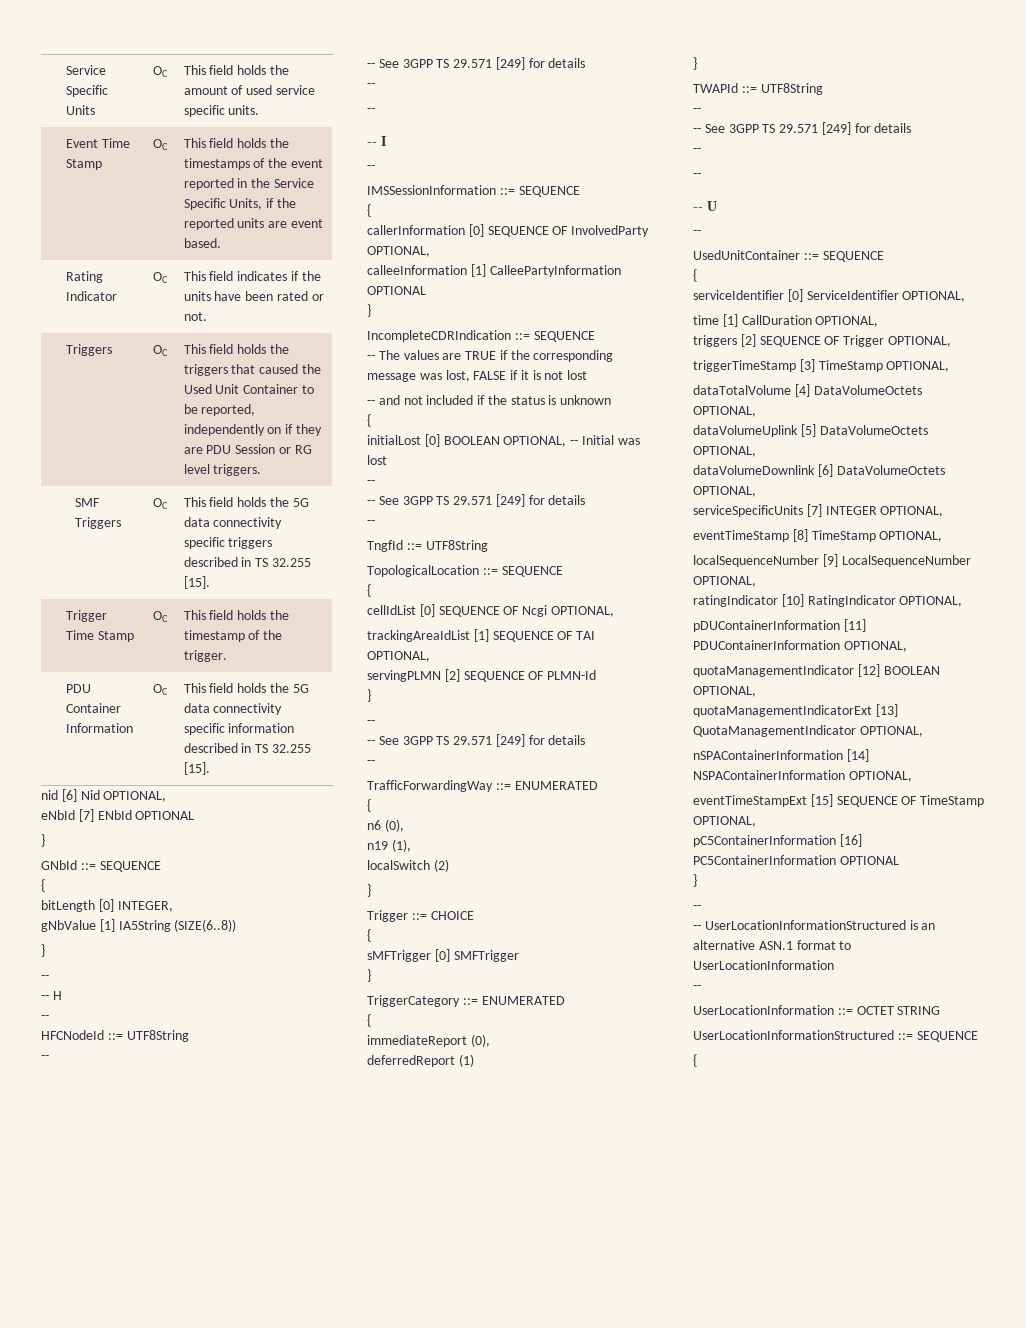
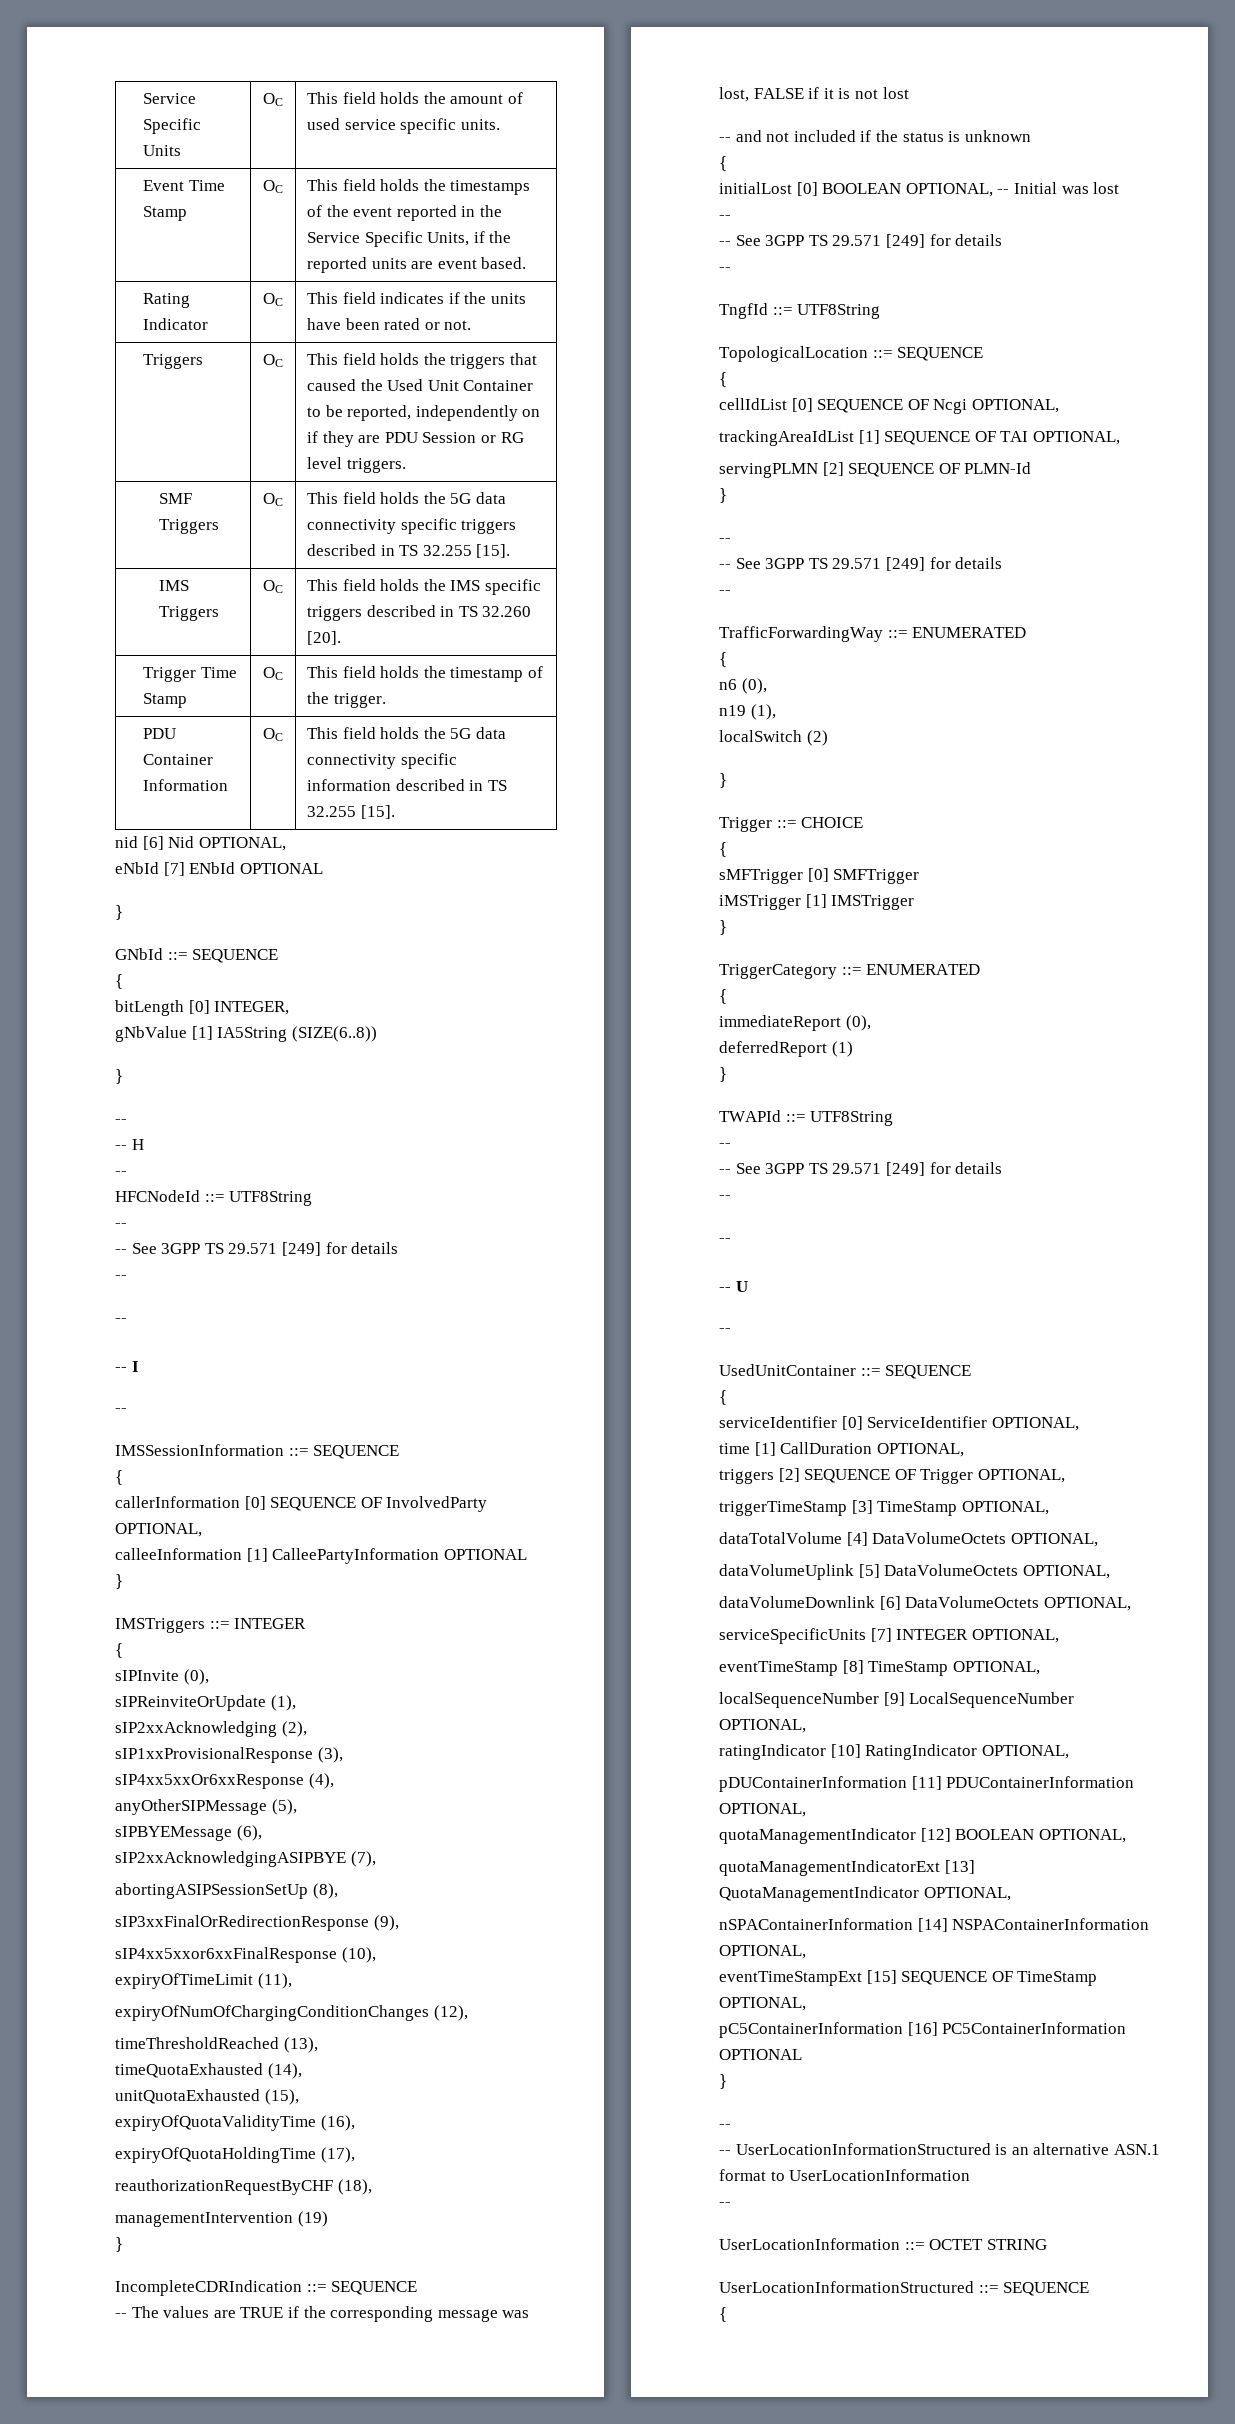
+ IMS Triggers | OC | This field holds the IMS specific triggers described in TS 32.260 [20].
+ IMSTriggers ::= INTEGER
+ {
+ sIPInvite (0),
+ sIPReinviteOrUpdate (1),
+ sIP2xxAcknowledging (2),
+ sIP1xxProvisionalResponse (3),
+ sIP4xx5xxOr6xxResponse (4),
+ anyOtherSIPMessage (5),
+ sIPBYEMessage (6),
+ sIP2xxAcknowledgingASIPBYE (7),
+ abortingASIPSessionSetUp (8),
+ sIP3xxFinalOrRedirectionResponse (9),
+ sIP4xx5xxor6xxFinalResponse (10),
+ expiryOfTimeLimit (11),
+ expiryOfNumOfChargingConditionChanges (12),
+ timeThresholdReached (13),
+ timeQuotaExhausted (14),
+ unitQuotaExhausted (15),
+ expiryOfQuotaValidityTime (16),
+ expiryOfQuotaHoldingTime (17),
+ reauthorizationRequestByCHF (18),
+ managementIntervention (19)
+ }
+ iMSTrigger [1] IMSTrigger

